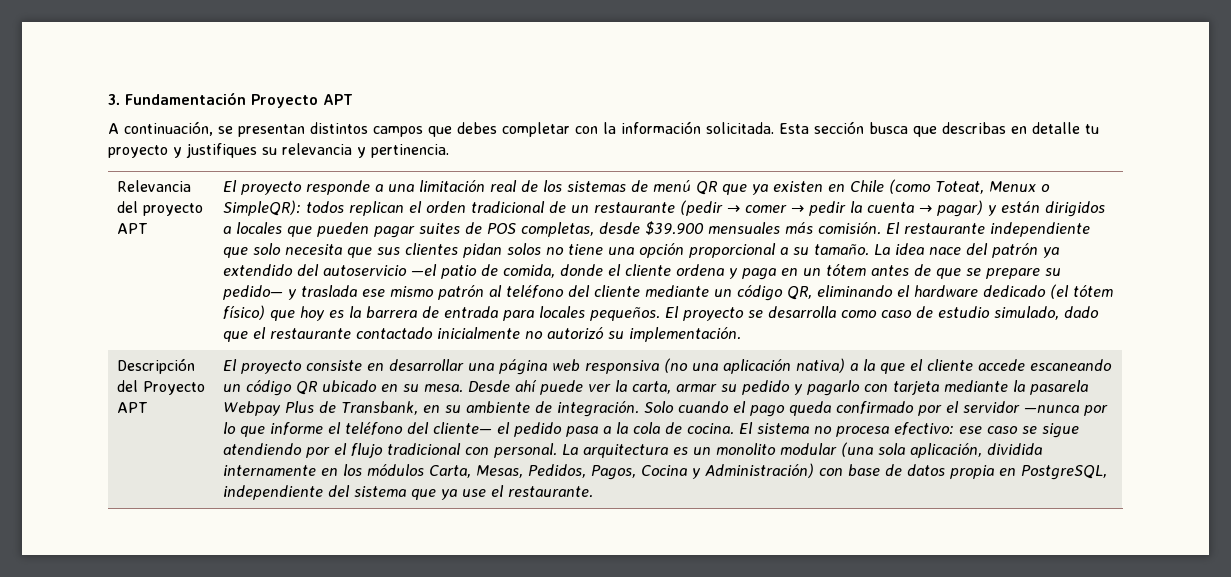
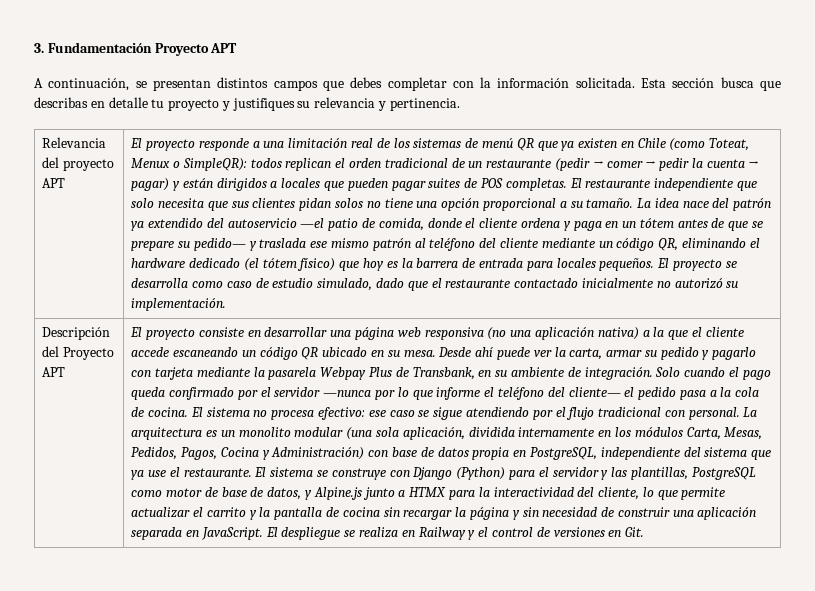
- El proyecto responde a una limitación real de los sistemas de menú QR que ya existen en Chile (como Toteat, Menux o SimpleQR): todos replican el orden tradicional de un restaurante (pedir → comer → pedir la cuenta → pagar) y están dirigidos a locales que pueden pagar suites de POS completas, desde $39.900 mensuales más comisión.
+ El proyecto responde a una limitación real de los sistemas de menú QR que ya existen en Chile (como Toteat, Menux o SimpleQR): todos replican el orden tradicional de un restaurante (pedir → comer → pedir la cuenta → pagar) y están dirigidos a locales que pueden pagar suites de POS completas.
+ El sistema se construye con Django (Python) para el servidor y las plantillas, PostgreSQL como motor de base de datos, y Alpine.js junto a HTMX para la interactividad del cliente, lo que permite actualizar el carrito y la pantalla de cocina sin recargar la página y sin necesidad de construir una aplicación separada en JavaScript. El despliegue se realiza en Railway y el control de versiones en Git.

